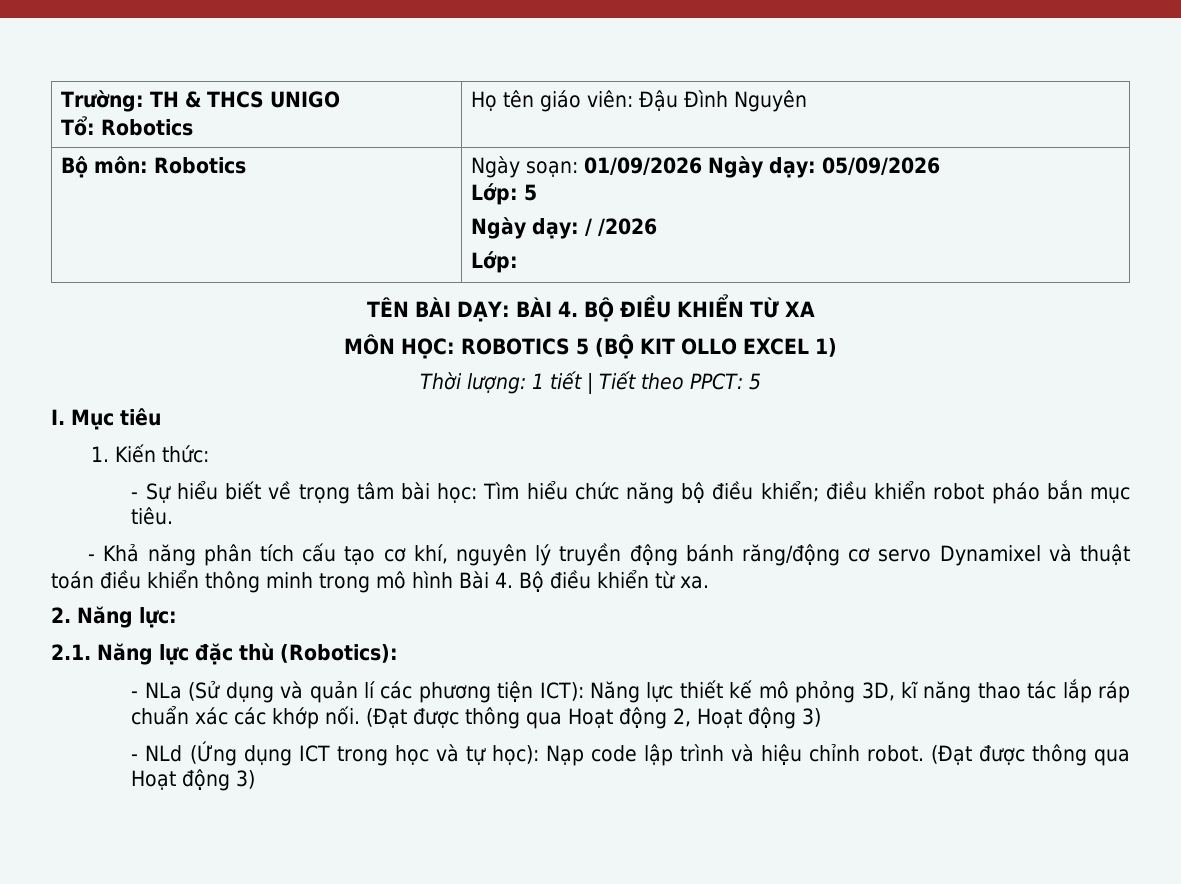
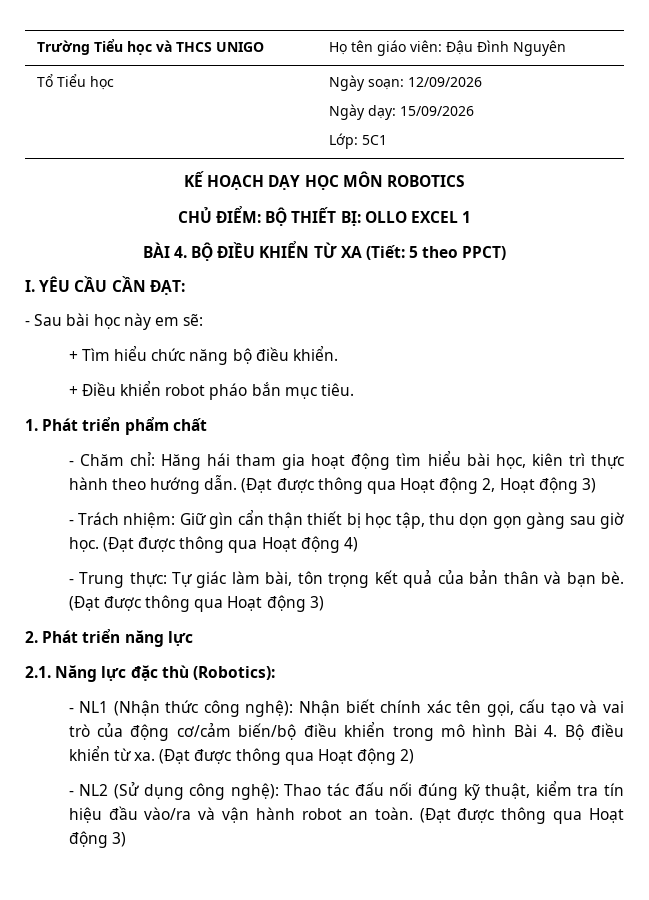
- Trường: TH & THCS UNIGO
- Tổ: Robotics | Họ tên giáo viên: Đậu Đình Nguyên
+ Trường Tiểu học và THCS UNIGO | Họ tên giáo viên: Đậu Đình Nguyên
- Bộ môn: Robotics | Ngày soạn: 01/09/2026 Ngày dạy: 05/09/2026
- Lớp: 5
- Ngày dạy: / /2026
- Lớp:
- TÊN BÀI DẠY: BÀI 4. BỘ ĐIỀU KHIỂN TỪ XA
- MÔN HỌC: ROBOTICS 5 (BỘ KIT OLLO EXCEL 1)
- Thời lượng: 1 tiết | Tiết theo PPCT: 5
- I. Mục tiêu
- 1. Kiến thức:
- - Sự hiểu biết về trọng tâm bài học: Tìm hiểu chức năng bộ điều khiển; điều khiển robot pháo bắn mục tiêu.
+ Tổ Tiểu học | Ngày soạn: 12/09/2026
+ Ngày dạy: 15/09/2026
+ Lớp: 5C1
+ KẾ HOẠCH DẠY HỌC MÔN ROBOTICS
+ CHỦ ĐIỂM: BỘ THIẾT BỊ: OLLO EXCEL 1
+ BÀI 4. BỘ ĐIỀU KHIỂN TỪ XA (Tiết: 5 theo PPCT)
+ I. YÊU CẦU CẦN ĐẠT:
+ - Sau bài học này em sẽ:
+ + Tìm hiểu chức năng bộ điều khiển.
+ + Điều khiển robot pháo bắn mục tiêu.
- - Khả năng phân tích cấu tạo cơ khí, nguyên lý truyền động bánh răng/động cơ servo Dynamixel và thuật toán điều khiển thông minh trong mô hình Bài 4. Bộ điều khiển từ xa.
- 2. Năng lực:
- 2.1. Năng lực đặc thù (Robotics):
- - NLa (Sử dụng và quản lí các phương tiện ICT): Năng lực thiết kế mô phỏng 3D, kĩ năng thao tác lắp ráp chuẩn xác các khớp nối.
+ 1. Phát triển phẩm chất
+ - Chăm chỉ: Hăng hái tham gia hoạt động tìm hiểu bài học, kiên trì thực hành theo hướng dẫn.
- - NLd (Ứng dụng ICT trong học và tự học): Nạp code lập trình và hiệu chỉnh robot. (Đạt được thông qua Hoạt động 3)
+ - Trách nhiệm: Giữ gìn cẩn thận thiết bị học tập, thu dọn gọn gàng sau giờ học. (Đạt được thông qua Hoạt động 4)
+ - Trung thực: Tự giác làm bài, tôn trọng kết quả của bản thân và bạn bè. (Đạt được thông qua Hoạt động 3)
+ 2. Phát triển năng lực
+ 2.1. Năng lực đặc thù (Robotics):
+ - NL1 (Nhận thức công nghệ): Nhận biết chính xác tên gọi, cấu tạo và vai trò của động cơ/cảm biến/bộ điều khiển trong mô hình Bài 4. Bộ điều khiển từ xa. (Đạt được thông qua Hoạt động 2)
+ - NL2 (Sử dụng công nghệ): Thao tác đấu nối đúng kỹ thuật, kiểm tra tín hiệu đầu vào/ra và vận hành robot an toàn. (Đạt được thông qua Hoạt động 3)

